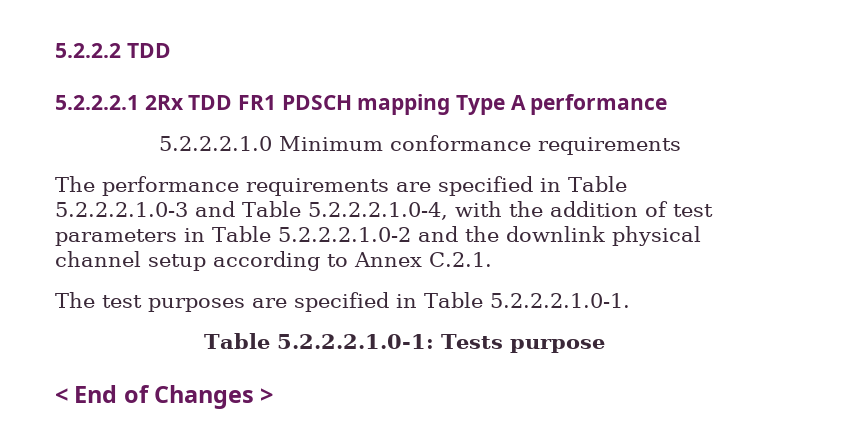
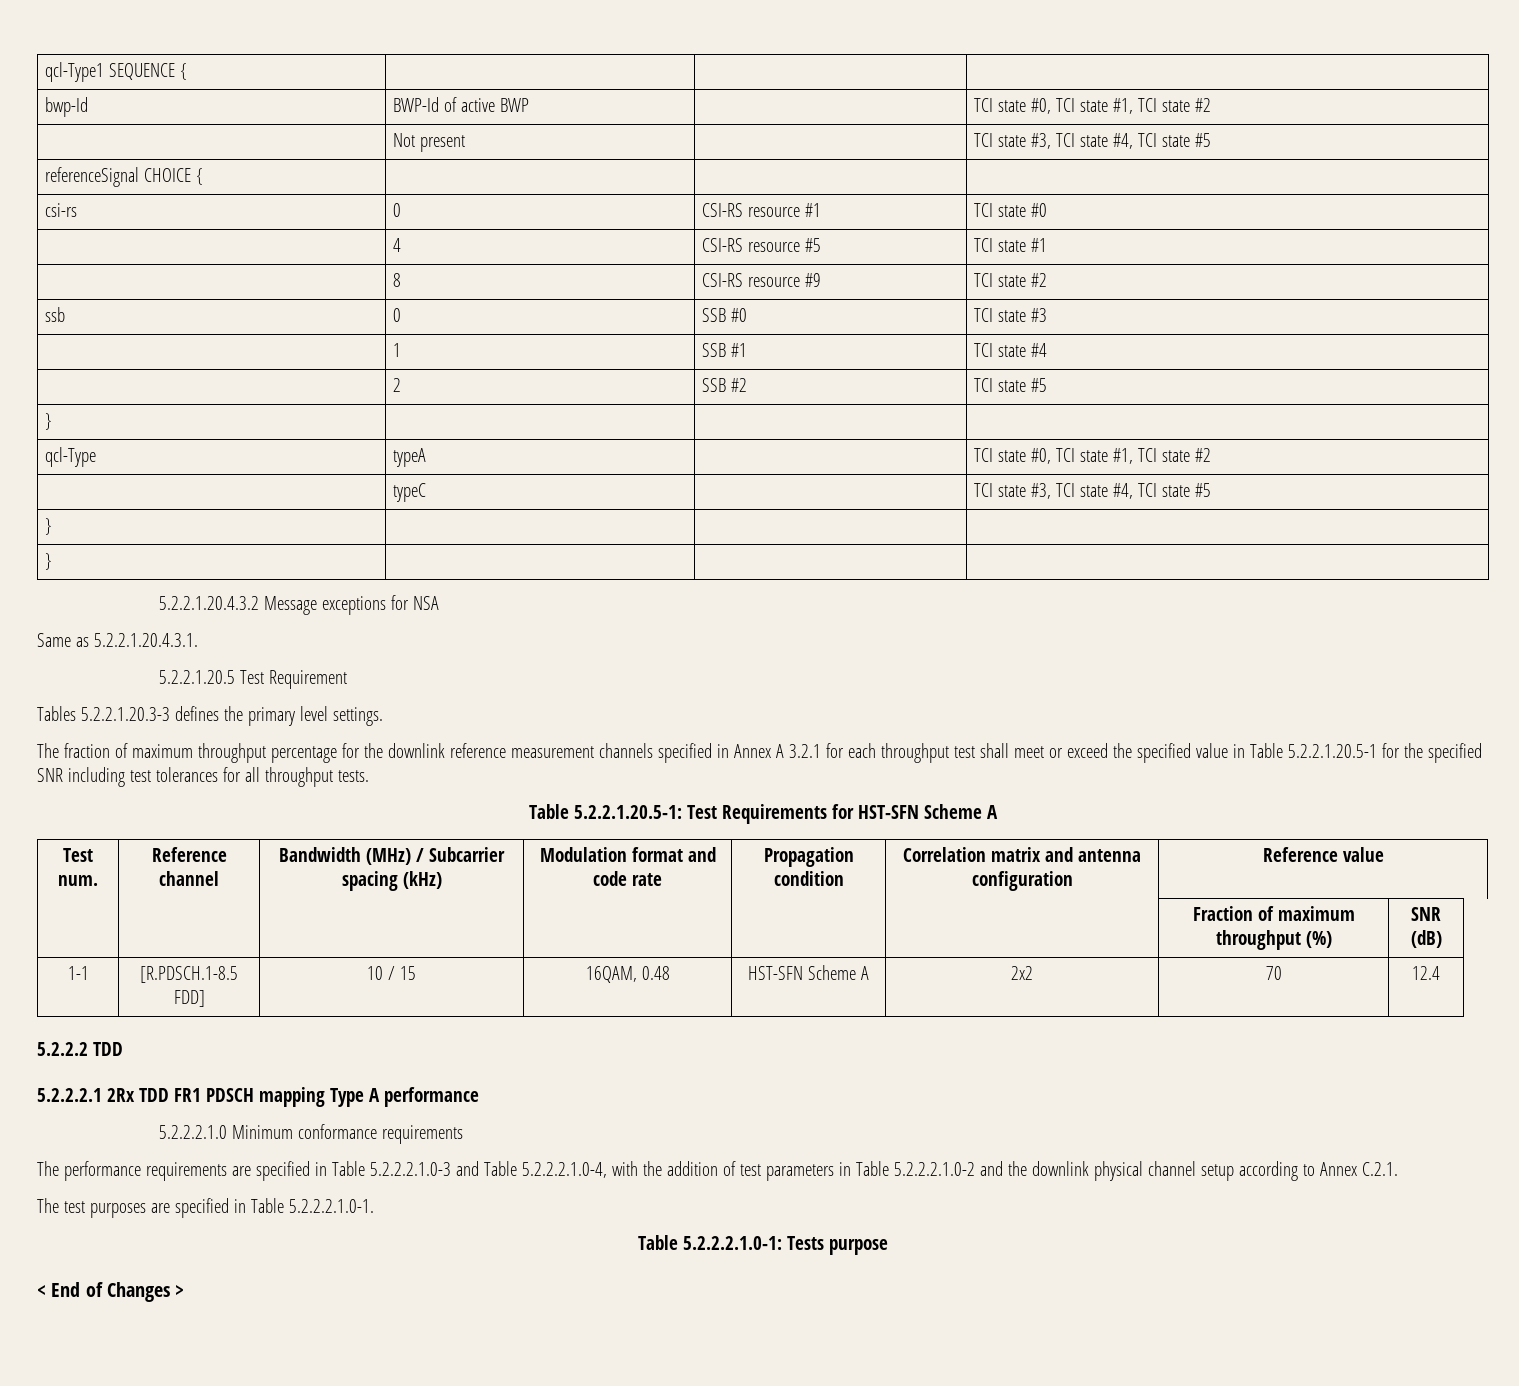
+ qcl-Type1 SEQUENCE { | | |
+ bwp-Id | BWP-Id of active BWP | | TCI state #0, TCI state #1, TCI state #2
+ | Not present | | TCI state #3, TCI state #4, TCI state #5
+ referenceSignal CHOICE { | | |
+ csi-rs | 0 | CSI-RS resource #1 | TCI state #0
+ | 4 | CSI-RS resource #5 | TCI state #1
+ | 8 | CSI-RS resource #9 | TCI state #2
+ ssb | 0 | SSB #0 | TCI state #3
+ | 1 | SSB #1 | TCI state #4
+ | 2 | SSB #2 | TCI state #5
+ } | | |
+ qcl-Type | typeA | | TCI state #0, TCI state #1, TCI state #2
+ | typeC | | TCI state #3, TCI state #4, TCI state #5
+ } | | |
+ } | | |
+ 5.2.2.1.20.4.3.2 Message exceptions for NSA
+ Same as 5.2.2.1.20.4.3.1.
+ 5.2.2.1.20.5 Test Requirement
+ Tables 5.2.2.1.20.3-3 defines the primary level settings.
+ The fraction of maximum throughput percentage for the downlink reference measurement channels specified in Annex A 3.2.1 for each throughput test shall meet or exceed the specified value in Table 5.2.2.1.20.5-1 for the specified SNR including test tolerances for all throughput tests.
+ Table 5.2.2.1.20.5-1: Test Requirements for HST-SFN Scheme A
+ Test num. | Reference channel | Bandwidth (MHz) / Subcarrier spacing (kHz) | Modulation format and code rate | Propagation condition | Correlation matrix and antenna configuration | Reference value
+ | | | | | | Fraction of maximum throughput (%) | SNR (dB)
+ 1-1 | [R.PDSCH.1-8.5 FDD] | 10 / 15 | 16QAM, 0.48 | HST-SFN Scheme A | 2x2 | 70 | 12.4

